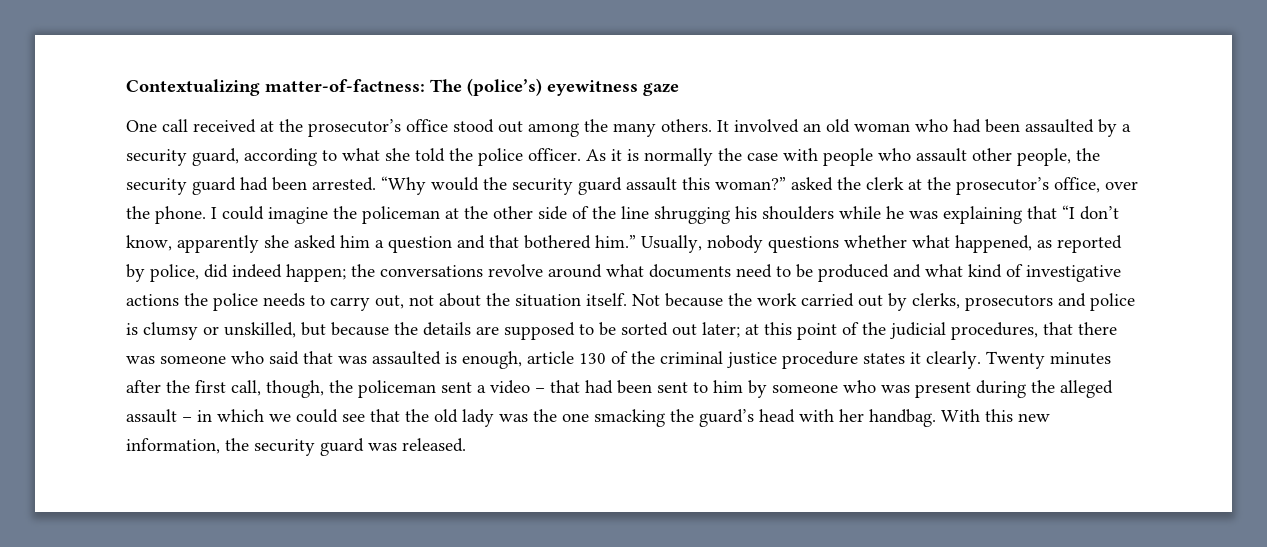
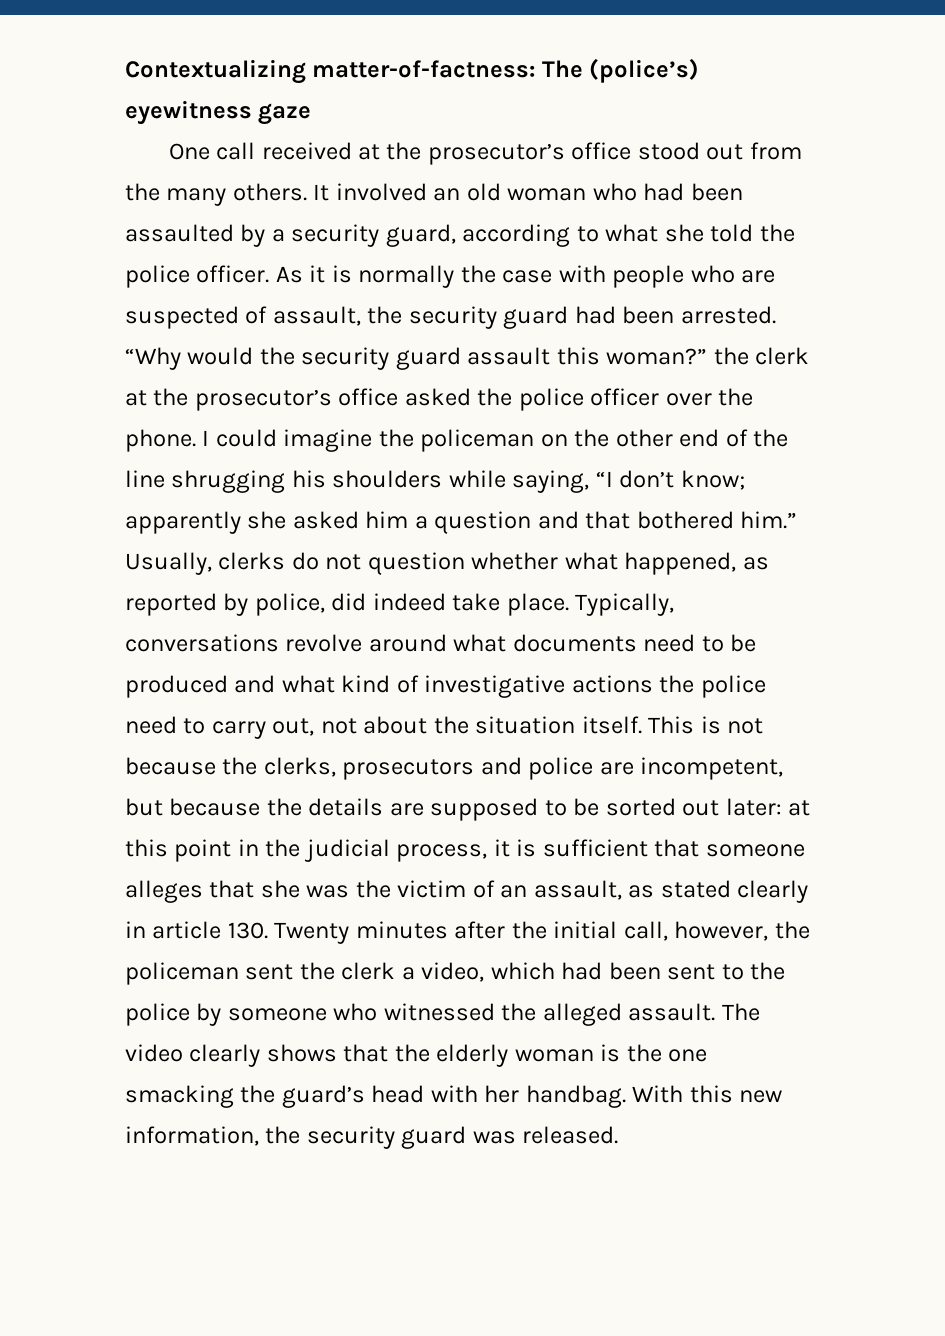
- One call received at the prosecutor’s office stood out among the many others.
+ One call received at the prosecutor’s office stood out from the many others.
- As it is normally the case with people who assault other people, the security guard had been arrested.
+ As it is normally the case with people who are suspected of assault, the security guard had been arrested.
- “Why would the security guard assault this woman?” asked the clerk at the prosecutor’s office, over the phone.
+ “Why would the security guard assault this woman?” the clerk at the prosecutor’s office asked the police officer over the phone.
- I could imagine the policeman at the other side of the line shrugging his shoulders while he was explaining that “I don’t know, apparently she asked him a question and that bothered him.”
+ I could imagine the policeman on the other end of the line shrugging his shoulders while saying, “I don’t know; apparently she asked him a question and that bothered him.”
- Usually, nobody questions whether what happened, as reported by police, did indeed happen; the conversations revolve around what documents need to be produced and what kind of investigative actions the police needs to carry out, not about the situation itself.
+ Usually, clerks do not question whether what happened, as reported by police, did indeed take place. Typically, conversations revolve around what documents need to be produced and what kind of investigative actions the police need to carry out, not about the situation itself.
- Not because the work carried out by clerks, prosecutors and police is clumsy or unskilled, but because the details are supposed to be sorted out later; at this point of the judicial procedures, that there was someone who said that was assaulted is enough, article 130 of the criminal justice procedure states it clearly. Twenty minutes after the first call, though, the policeman sent a video – that had been sent to him by someone who was present during the alleged assault – in which we could see that the old lady was the one smacking the guard’s head with her handbag.
+ This is not because the clerks, prosecutors and police are incompetent, but because the details are supposed to be sorted out later: at this point in the judicial process, it is sufficient that someone alleges that she was the victim of an assault, as stated clearly in article 130. Twenty minutes after the initial call, however, the policeman sent the clerk a video, which had been sent to the police by someone who witnessed the alleged assault. The video clearly shows that the elderly woman is the one smacking the guard’s head with her handbag.

